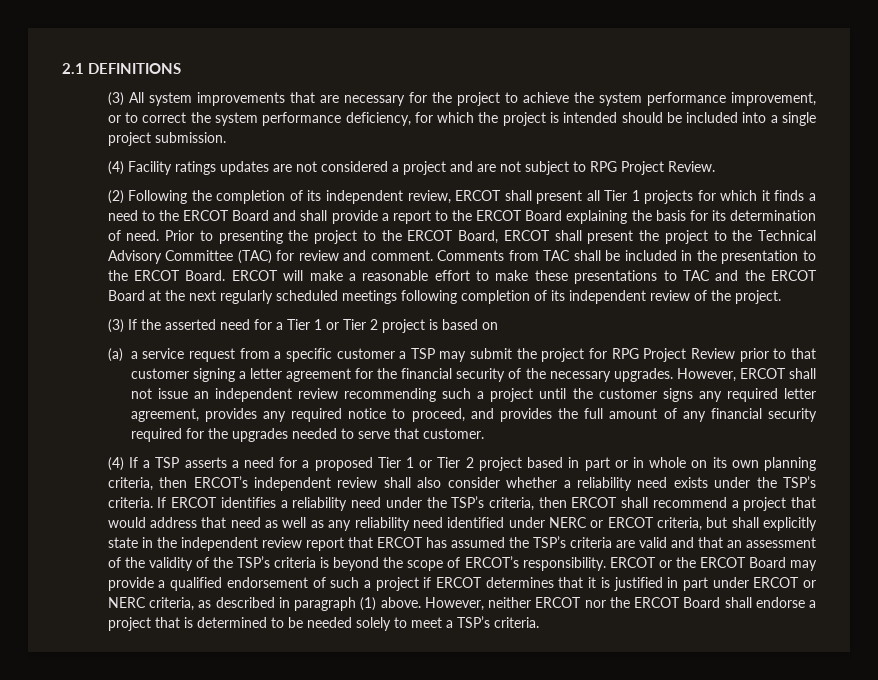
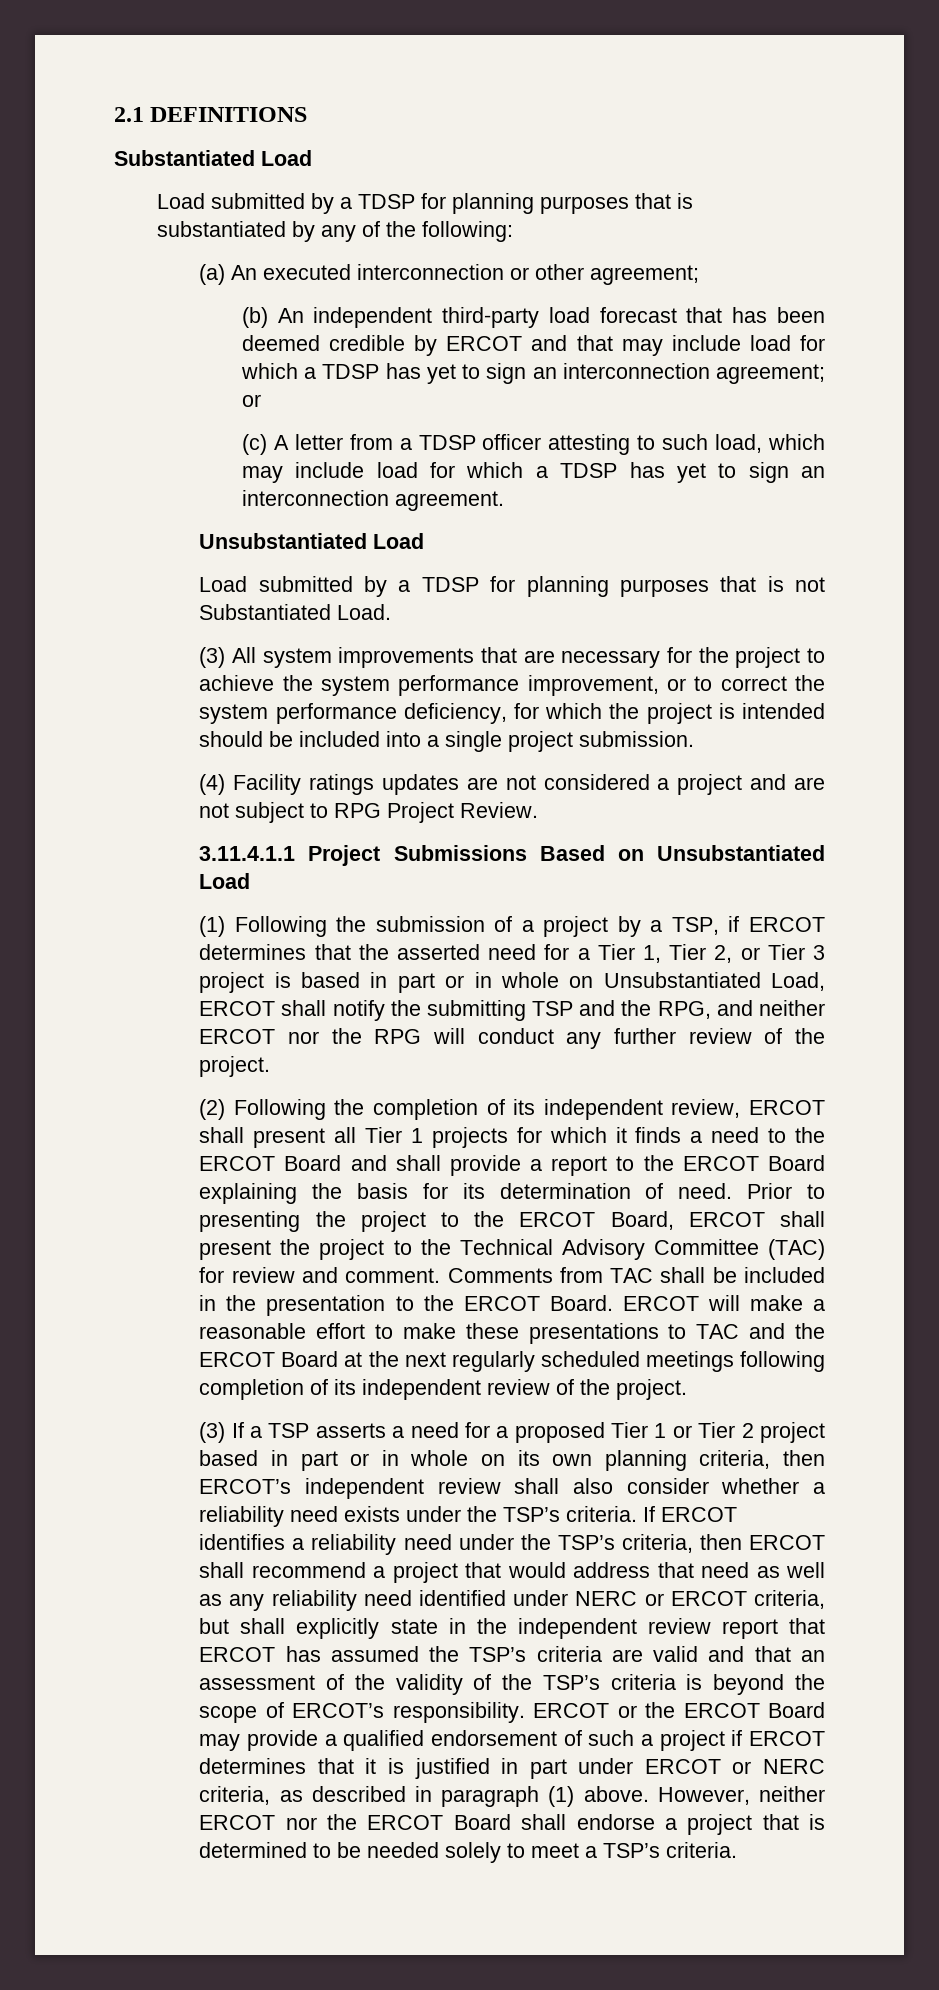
+ Substantiated Load
+ Load submitted by a TDSP for planning purposes that is substantiated by any of the following:
+ (a) An executed interconnection or other agreement;
+ (b) An independent third-party load forecast that has been deemed credible by ERCOT and that may include load for which a TDSP has yet to sign an interconnection agreement; or
+ (c) A letter from a TDSP officer attesting to such load, which may include load for which a TDSP has yet to sign an interconnection agreement.
+ Unsubstantiated Load
+ Load submitted by a TDSP for planning purposes that is not Substantiated Load.
+ 3.11.4.1.1 Project Submissions Based on Unsubstantiated Load
+ (1) Following the submission of a project by a TSP, if ERCOT determines that the asserted need for a Tier 1, Tier 2, or Tier 3 project is based in part or in whole on Unsubstantiated Load, ERCOT shall notify the submitting TSP and the RPG, and neither ERCOT nor the RPG will conduct any further review of the project.
- (3) If the asserted need for a Tier 1 or Tier 2 project is based on
- (a) a service request from a specific customer a TSP may submit the project for RPG Project Review prior to that customer signing a letter agreement for the financial security of the necessary upgrades. However, ERCOT shall not issue an independent review recommending such a project until the customer signs any required letter agreement, provides any required notice to proceed, and provides the full amount of any financial security required for the upgrades needed to serve that customer.
- (4) If a TSP asserts a need for a proposed Tier 1 or Tier 2 project based in part or in whole on its own planning criteria, then ERCOT’s independent review shall also consider whether a reliability need exists under the TSP’s criteria.
+ (3) If a TSP asserts a need for a proposed Tier 1 or Tier 2 project based in part or in whole on its own planning criteria, then ERCOT’s independent review shall also consider whether a reliability need exists under the TSP’s criteria.

